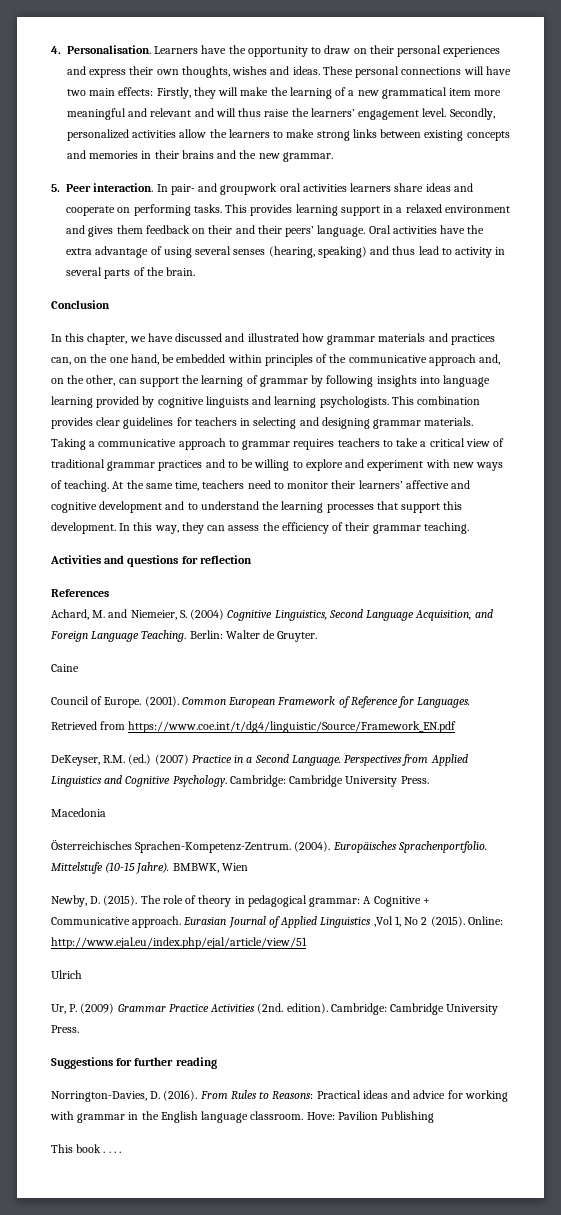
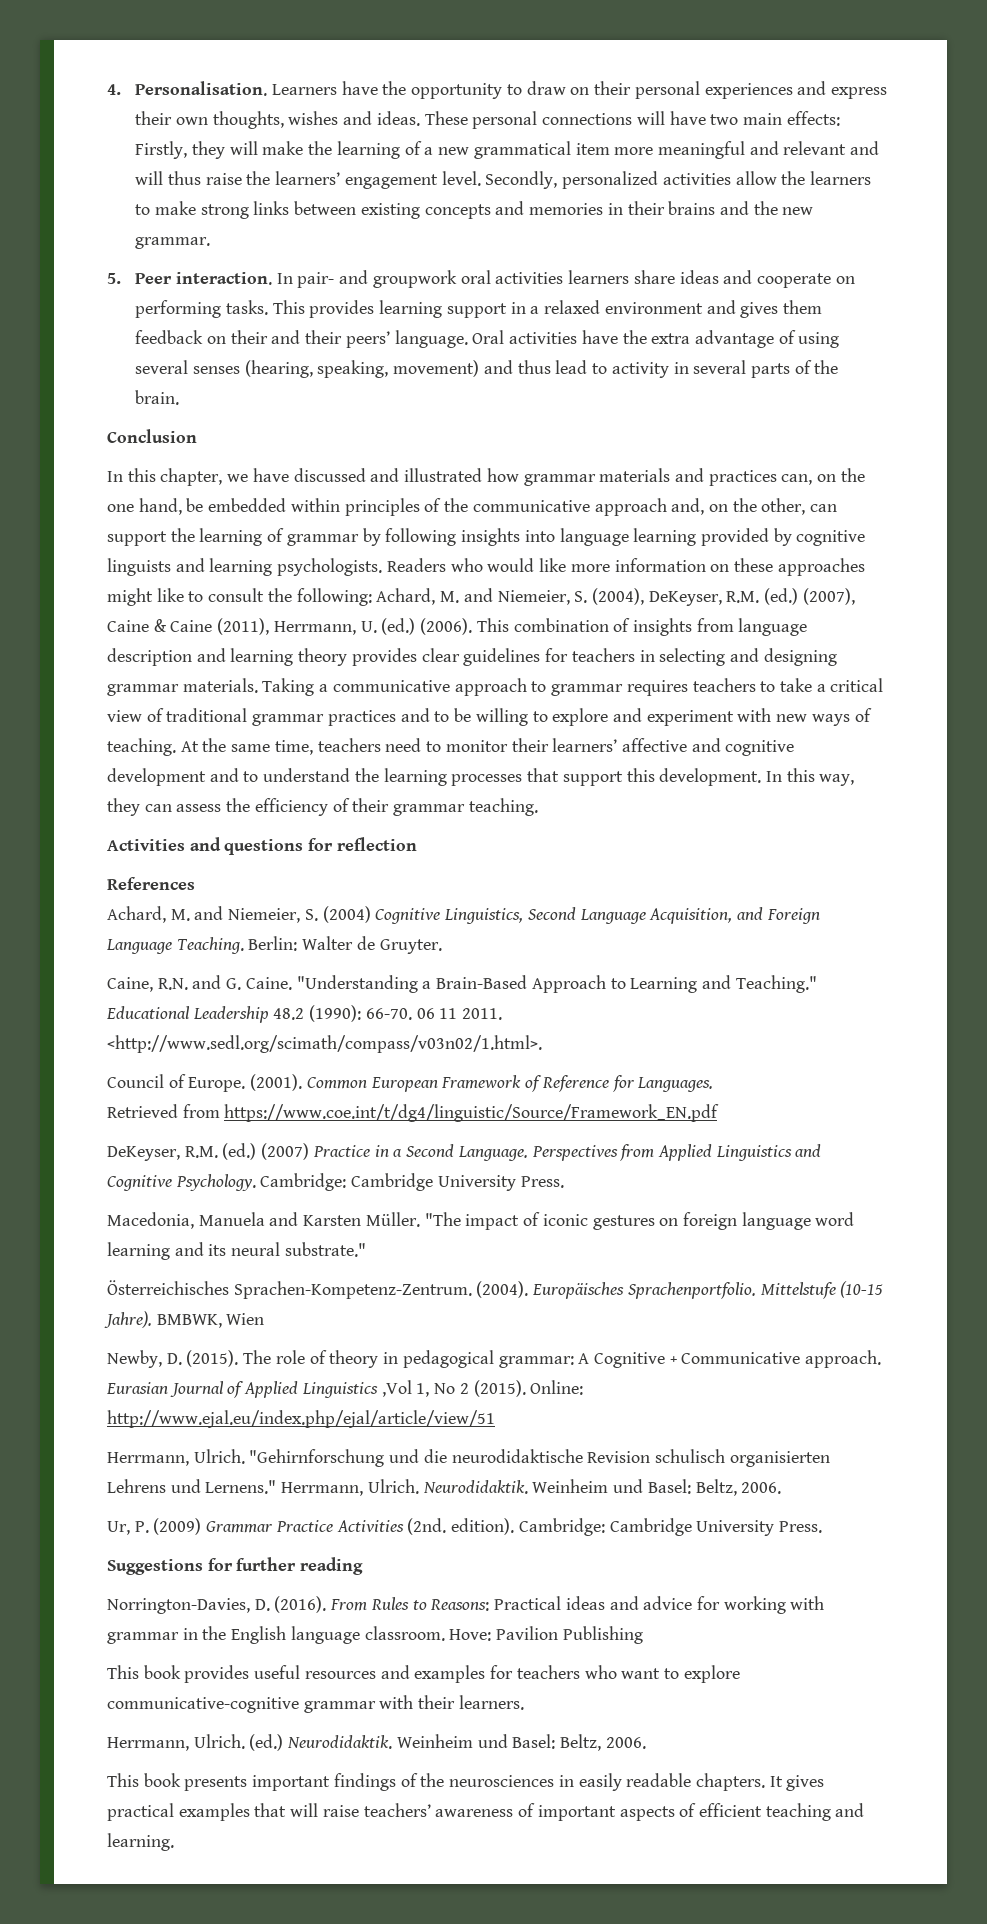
- Oral activities have the extra advantage of using several senses (hearing, speaking) and thus lead to activity in several parts of the brain.
+ Oral activities have the extra advantage of using several senses (hearing, speaking, movement) and thus lead to activity in several parts of the brain.
- This combination provides clear guidelines for teachers in selecting and designing grammar materials.
+ Readers who would like more information on these approaches might like to consult the following: Achard, M. and Niemeier, S. (2004), DeKeyser, R.M. (ed.) (2007), Caine & Caine (2011), Herrmann, U. (ed.) (2006). This combination of insights from language description and learning theory provides clear guidelines for teachers in selecting and designing grammar materials.
- Caine
+ Caine, R.N. and G. Caine. "Understanding a Brain-Based Approach to Learning and Teaching." Educational Leadership 48.2 (1990): 66-70. 06 11 2011. <http://www.sedl.org/scimath/compass/v03n02/1.html>.
- Macedonia
+ Macedonia, Manuela and Karsten Müller. "The impact of iconic gestures on foreign language word learning and its neural substrate."
- Ulrich
+ Herrmann, Ulrich. "Gehirnforschung und die neurodidaktische Revision schulisch organisierten Lehrens und Lernens." Herrmann, Ulrich. Neurodidaktik. Weinheim und Basel: Beltz, 2006.
- This book . . . .
+ This book provides useful resources and examples for teachers who want to explore communicative-cognitive grammar with their learners.
+ Herrmann, Ulrich. (ed.) Neurodidaktik. Weinheim und Basel: Beltz, 2006.
+ This book presents important findings of the neurosciences in easily readable chapters. It gives practical examples that will raise teachers’ awareness of important aspects of efficient teaching and learning.

